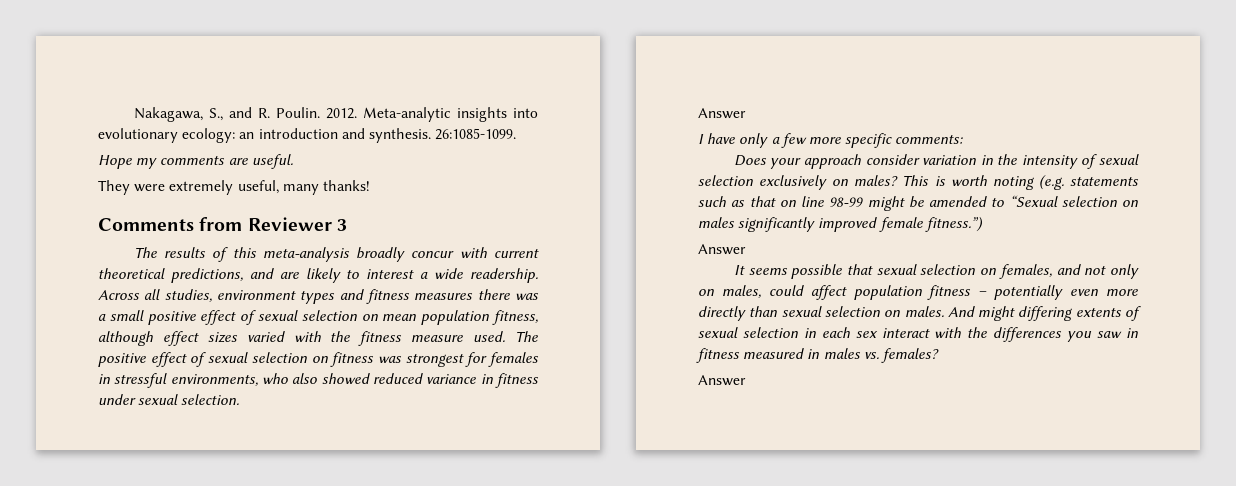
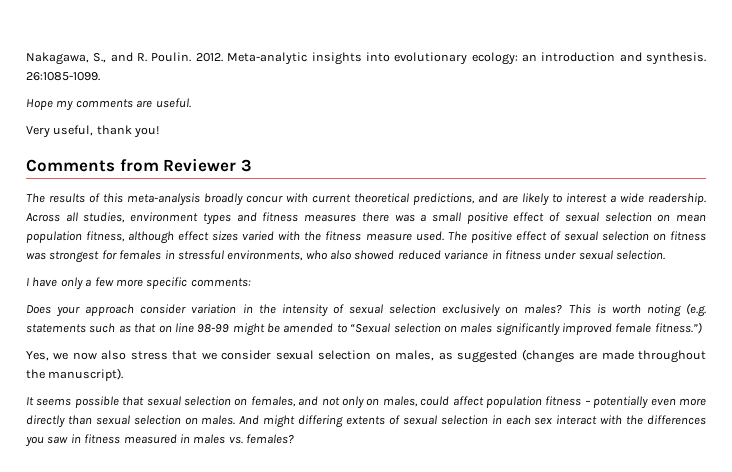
- They were extremely useful, many thanks!
+ Very useful, thank you!
  The positive effect of sexual selection on fitness was strongest for females in stressful environments, who also showed reduced variance in fitness under sexual selection.
- Answer
  This is worth noting (e.g. statements such as that on line 98-99 might be amended to “Sexual selection on males significantly improved female fitness.”)
- Answer
+ Yes, we now also stress that we consider sexual selection on males, as suggested (changes are made throughout the manuscript).
  And might differing extents of sexual selection in each sex interact with the differences you saw in fitness measured in males vs. females?
- Answer

